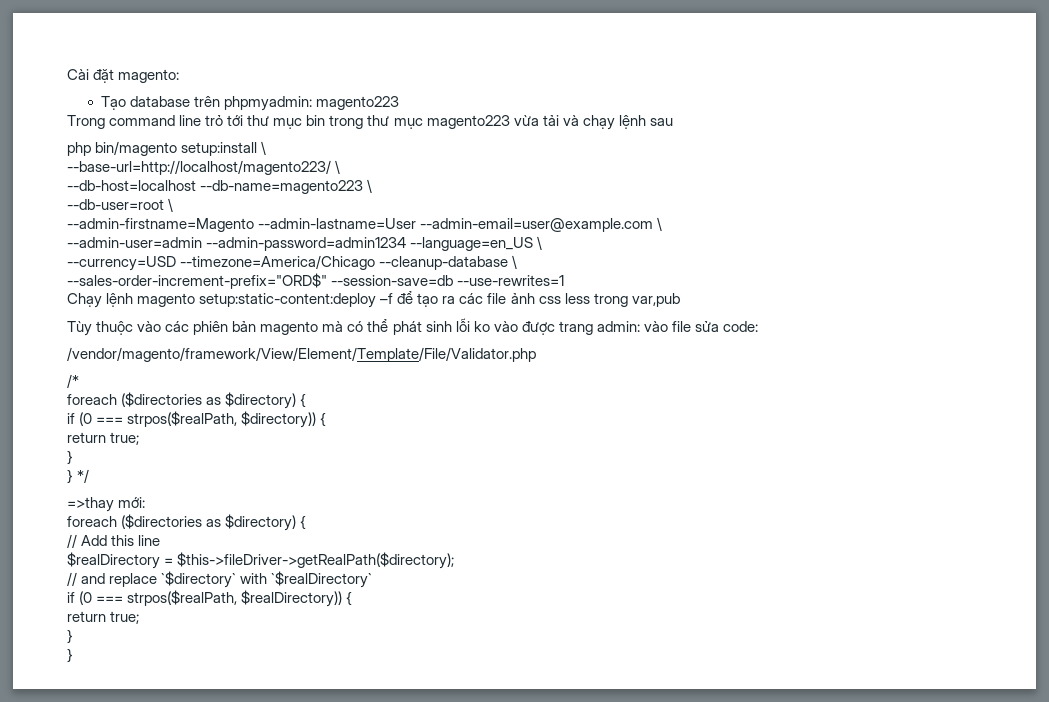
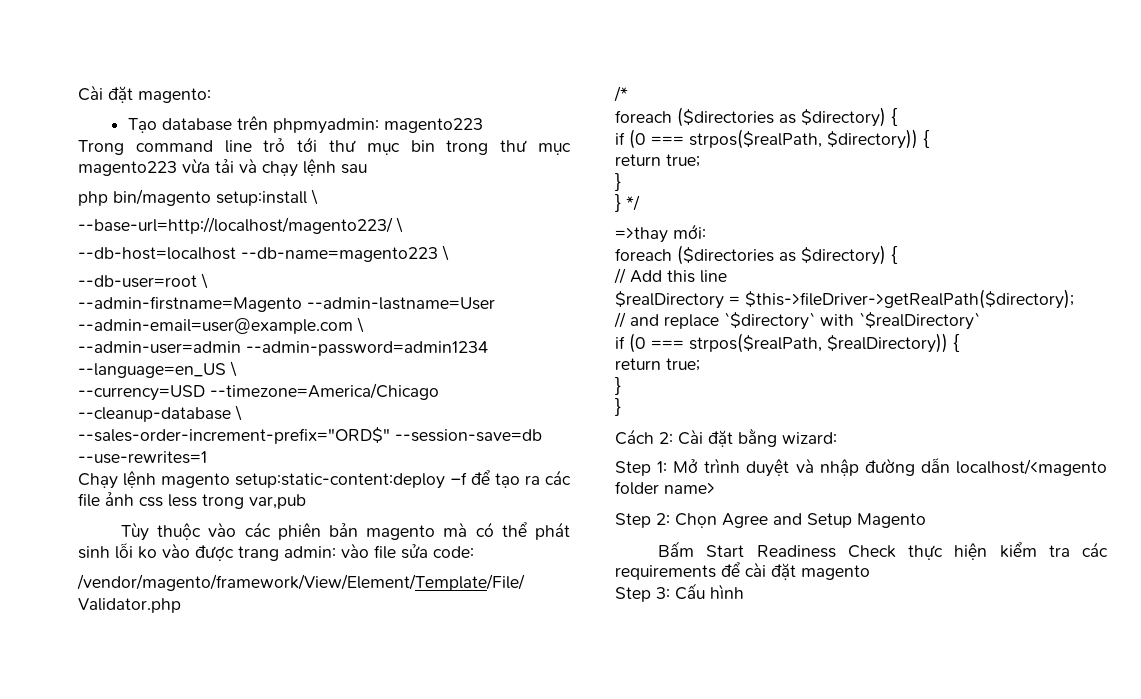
+ Cách 2: Cài đặt bằng wizard:
+ Step 1: Mở trình duyệt và nhập đường dẫn localhost/<magento folder name>
+ Step 2: Chọn Agree and Setup Magento
+ Bấm Start Readiness Check thực hiện kiểm tra các requirements để cài đặt magento
+ Step 3: Cấu hình

